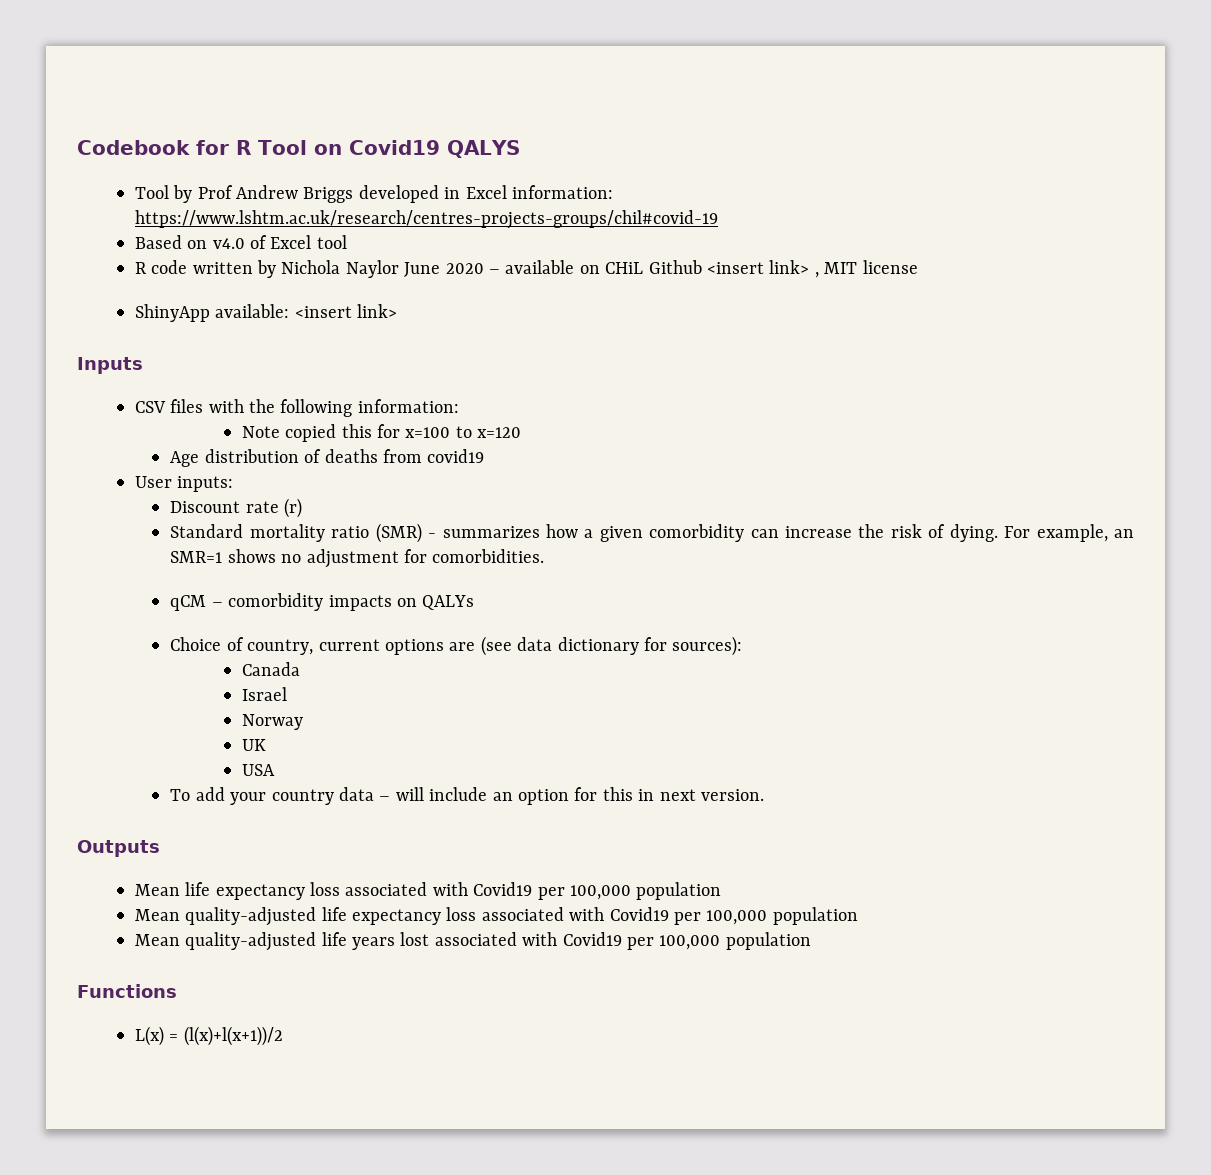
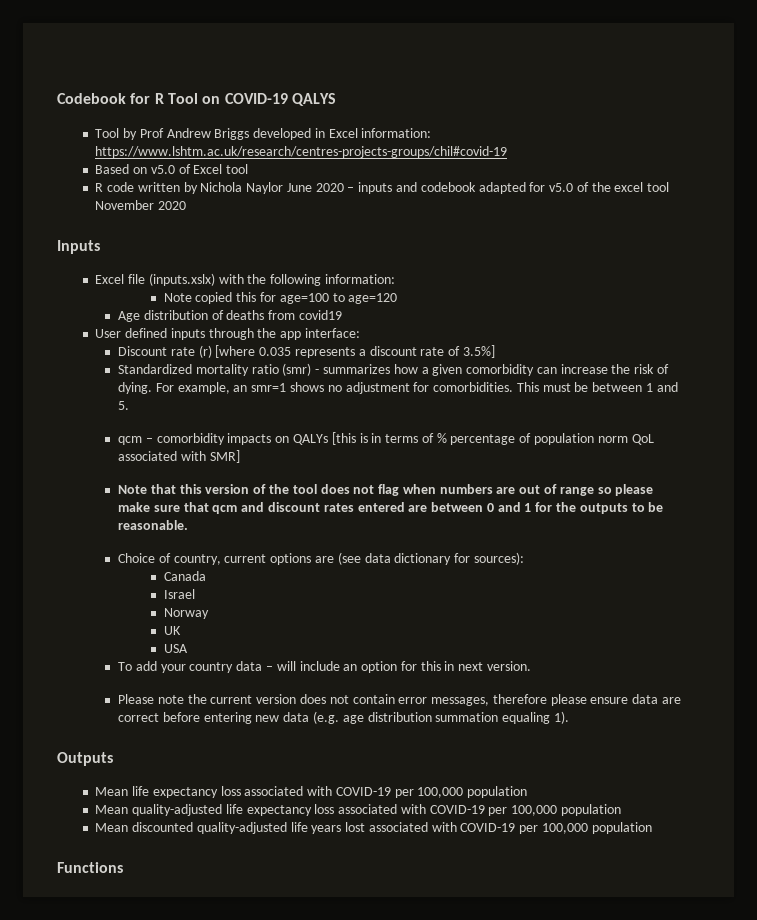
- Codebook for R Tool on Covid19 QALYS
+ Codebook for R Tool on COVID-19 QALYS
- Based on v4.0 of Excel tool
+ Based on v5.0 of Excel tool
- R code written by Nichola Naylor June 2020 – available on CHiL Github <insert link> , MIT license
- ShinyApp available: <insert link>
+ R code written by Nichola Naylor June 2020 – inputs and codebook adapted for v5.0 of the excel tool November 2020
  Inputs
- CSV files with the following information:
+ Excel file (inputs.xslx) with the following information:
- Note copied this for x=100 to x=120
+ Note copied this for age=100 to age=120
- User inputs:
- Discount rate (r)
- Standard mortality ratio (SMR) - summarizes how a given comorbidity can increase the risk of dying.
+ User defined inputs through the app interface:
+ Discount rate (r) [where 0.035 represents a discount rate of 3.5%]
+ Standardized mortality ratio (smr) - summarizes how a given comorbidity can increase the risk of dying.
- For example, an SMR=1 shows no adjustment for comorbidities.
- qCM – comorbidity impacts on QALYs
+ For example, an smr=1 shows no adjustment for comorbidities. This must be between 1 and 5.
+ qcm – comorbidity impacts on QALYs [this is in terms of % percentage of population norm QoL associated with SMR]
+ Note that this version of the tool does not flag when numbers are out of range so please make sure that qcm and discount rates entered are between 0 and 1 for the outputs to be reasonable.
+ Please note the current version does not contain error messages, therefore please ensure data are correct before entering new data (e.g. age distribution summation equaling 1).
- Mean life expectancy loss associated with Covid19 per 100,000 population
+ Mean life expectancy loss associated with COVID-19 per 100,000 population
- Mean quality-adjusted life expectancy loss associated with Covid19 per 100,000 population
- Mean quality-adjusted life years lost associated with Covid19 per 100,000 population
+ Mean quality-adjusted life expectancy loss associated with COVID-19 per 100,000 population
+ Mean discounted quality-adjusted life years lost associated with COVID-19 per 100,000 population
- L(x) = (l(x)+l(x+1))/2

